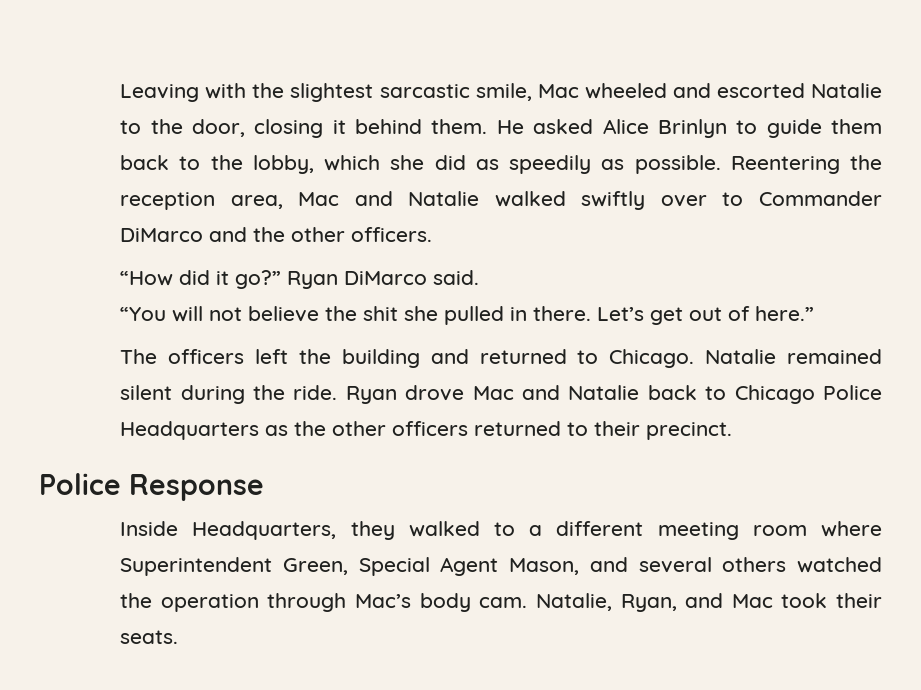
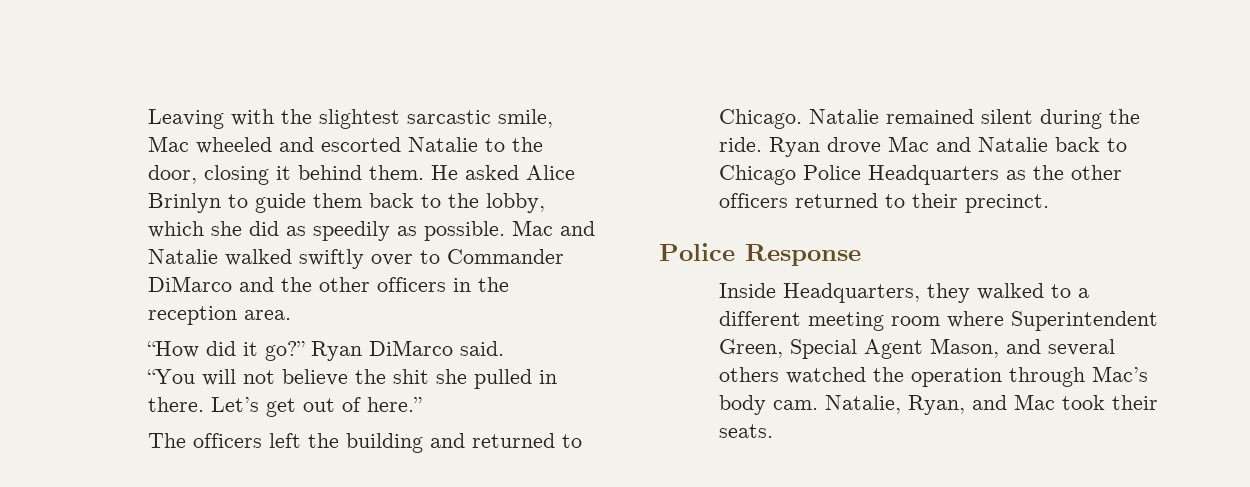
- Reentering the reception area, Mac and Natalie walked swiftly over to Commander DiMarco and the other officers.
+ Mac and Natalie walked swiftly over to Commander DiMarco and the other officers in the reception area.

